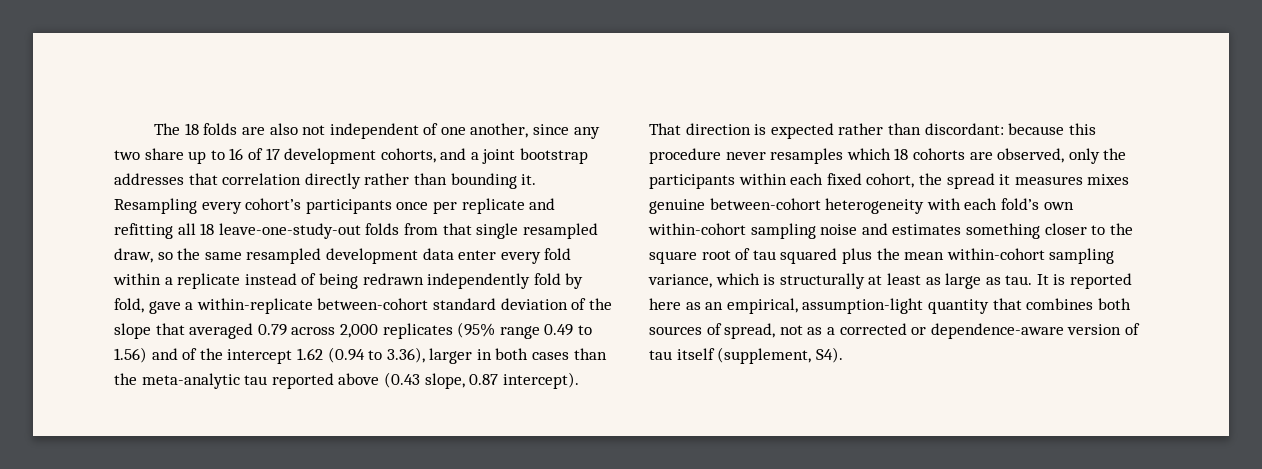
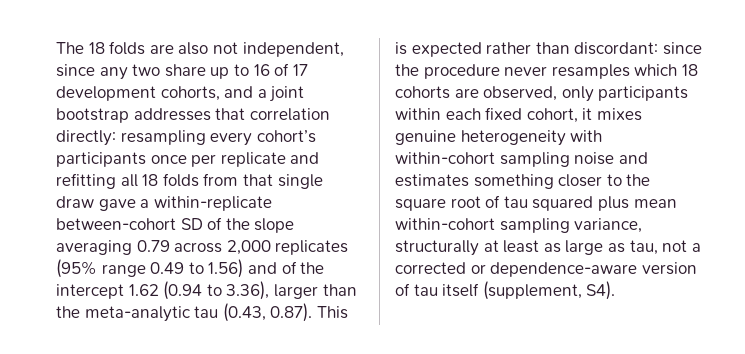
- The 18 folds are also not independent of one another, since any two share up to 16 of 17 development cohorts, and a joint bootstrap addresses that correlation directly rather than bounding it. Resampling every cohort’s participants once per replicate and refitting all 18 leave-one-study-out folds from that single resampled draw, so the same resampled development data enter every fold within a replicate instead of being redrawn independently fold by fold, gave a within-replicate between-cohort standard deviation of the slope that averaged 0.79 across 2,000 replicates (95% range 0.49 to 1.56) and of the intercept 1.62 (0.94 to 3.36), larger in both cases than the meta-analytic tau reported above (0.43 slope, 0.87 intercept). That direction is expected rather than discordant:
+ The 18 folds are also not independent, since any two share up to 16 of 17 development cohorts, and a joint bootstrap addresses that correlation directly: resampling every cohort’s participants once per replicate and refitting all 18 folds from that single draw gave a within-replicate between-cohort SD of the slope averaging 0.79 across 2,000 replicates (95% range 0.49 to 1.56) and of the intercept 1.62 (0.94 to 3.36), larger than the meta-analytic tau (0.43, 0.87). This is expected rather than discordant:
- because this procedure never resamples which 18 cohorts are observed, only the participants within each fixed cohort, the spread it measures mixes genuine between-cohort heterogeneity with each fold’s own within-cohort sampling noise and estimates something closer to the square root of tau squared plus the mean within-cohort sampling variance, which is structurally at least as large as tau. It is reported here as an empirical, assumption-light quantity that combines both sources of spread, not as a corrected or dependence-aware version of tau itself (supplement, S4).
+ since the procedure never resamples which 18 cohorts are observed, only participants within each fixed cohort, it mixes genuine heterogeneity with within-cohort sampling noise and estimates something closer to the square root of tau squared plus mean within-cohort sampling variance, structurally at least as large as tau, not a corrected or dependence-aware version of tau itself (supplement, S4).

